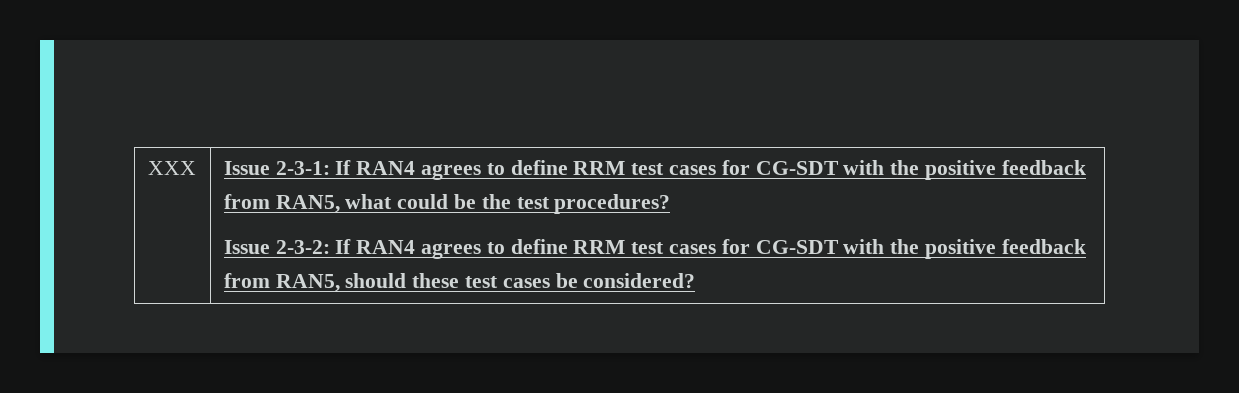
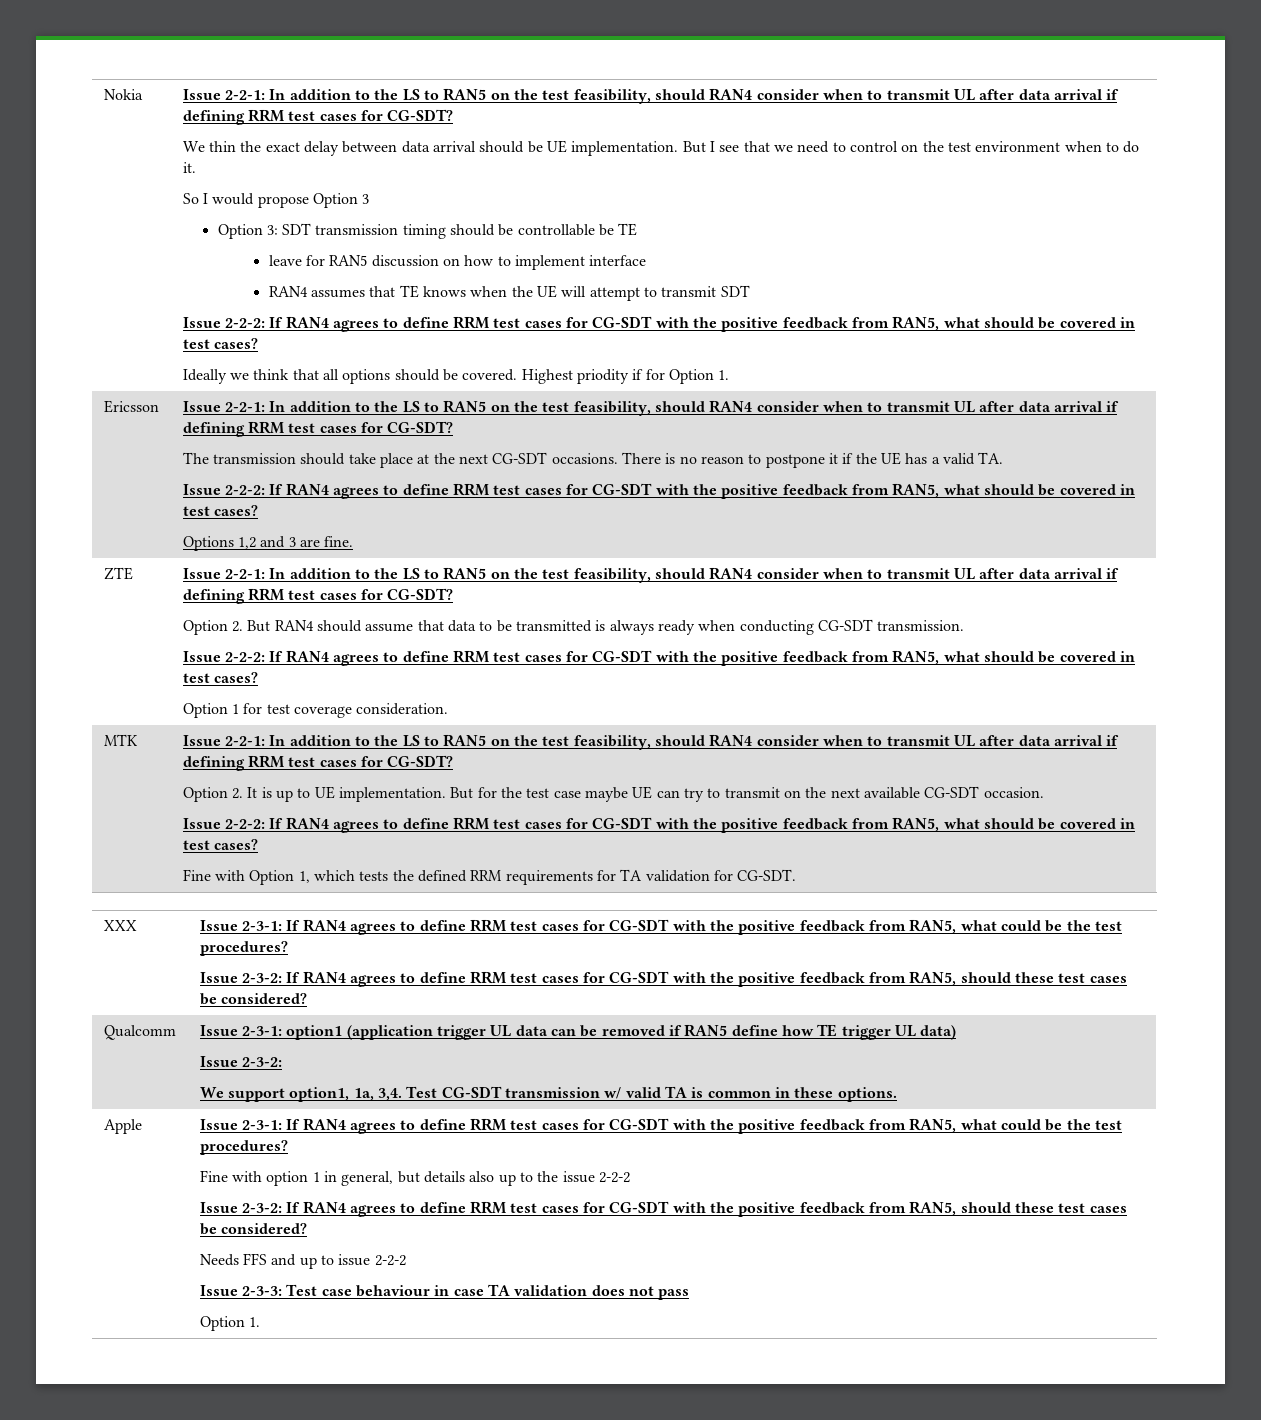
+ Nokia | Issue 2-2-1: In addition to the LS to RAN5 on the test feasibility, should RAN4 consider when to transmit UL after data arrival if defining RRM test cases for CG-SDT?
+ We thin the exact delay between data arrival should be UE implementation. But I see that we need to control on the test environment when to do it.
+ So I would propose Option 3
+ Option 3: SDT transmission timing should be controllable be TE
+ leave for RAN5 discussion on how to implement interface
+ RAN4 assumes that TE knows when the UE will attempt to transmit SDT
+ Issue 2-2-2: If RAN4 agrees to define RRM test cases for CG-SDT with the positive feedback from RAN5, what should be covered in test cases?
+ Ideally we think that all options should be covered. Highest priodity if for Option 1.
+ Ericsson | Issue 2-2-1: In addition to the LS to RAN5 on the test feasibility, should RAN4 consider when to transmit UL after data arrival if defining RRM test cases for CG-SDT?
+ The transmission should take place at the next CG-SDT occasions. There is no reason to postpone it if the UE has a valid TA.
+ Issue 2-2-2: If RAN4 agrees to define RRM test cases for CG-SDT with the positive feedback from RAN5, what should be covered in test cases?
+ Options 1,2 and 3 are fine.
+ ZTE | Issue 2-2-1: In addition to the LS to RAN5 on the test feasibility, should RAN4 consider when to transmit UL after data arrival if defining RRM test cases for CG-SDT?
+ Option 2. But RAN4 should assume that data to be transmitted is always ready when conducting CG-SDT transmission.
+ Issue 2-2-2: If RAN4 agrees to define RRM test cases for CG-SDT with the positive feedback from RAN5, what should be covered in test cases?
+ Option 1 for test coverage consideration.
+ MTK | Issue 2-2-1: In addition to the LS to RAN5 on the test feasibility, should RAN4 consider when to transmit UL after data arrival if defining RRM test cases for CG-SDT?
+ Option 2. It is up to UE implementation. But for the test case maybe UE can try to transmit on the next available CG-SDT occasion.
+ Issue 2-2-2: If RAN4 agrees to define RRM test cases for CG-SDT with the positive feedback from RAN5, what should be covered in test cases?
+ Fine with Option 1, which tests the defined RRM requirements for TA validation for CG-SDT.
+ Qualcomm | Issue 2-3-1: option1 (application trigger UL data can be removed if RAN5 define how TE trigger UL data)
+ Issue 2-3-2:
+ We support option1, 1a, 3,4. Test CG-SDT transmission w/ valid TA is common in these options.
+ Apple | Issue 2-3-1: If RAN4 agrees to define RRM test cases for CG-SDT with the positive feedback from RAN5, what could be the test procedures?
+ Fine with option 1 in general, but details also up to the issue 2-2-2
+ Issue 2-3-2: If RAN4 agrees to define RRM test cases for CG-SDT with the positive feedback from RAN5, should these test cases be considered?
+ Needs FFS and up to issue 2-2-2
+ Issue 2-3-3: Test case behaviour in case TA validation does not pass
+ Option 1.

